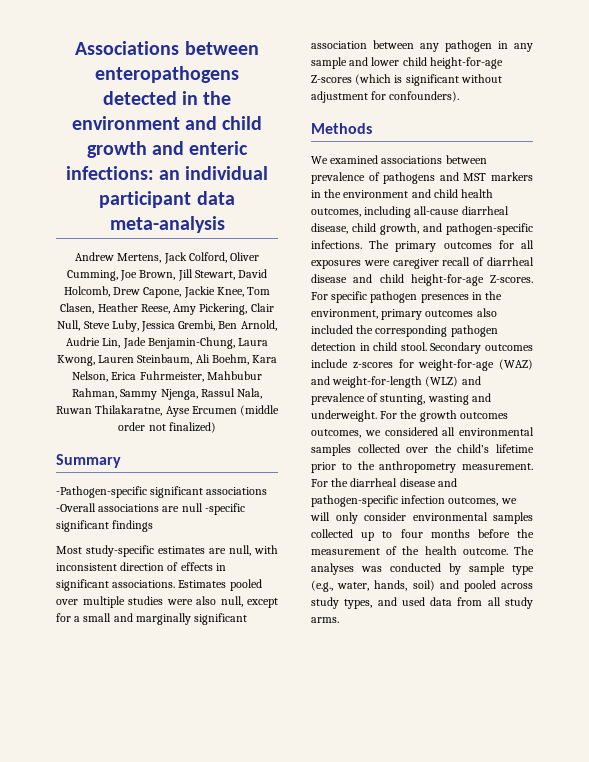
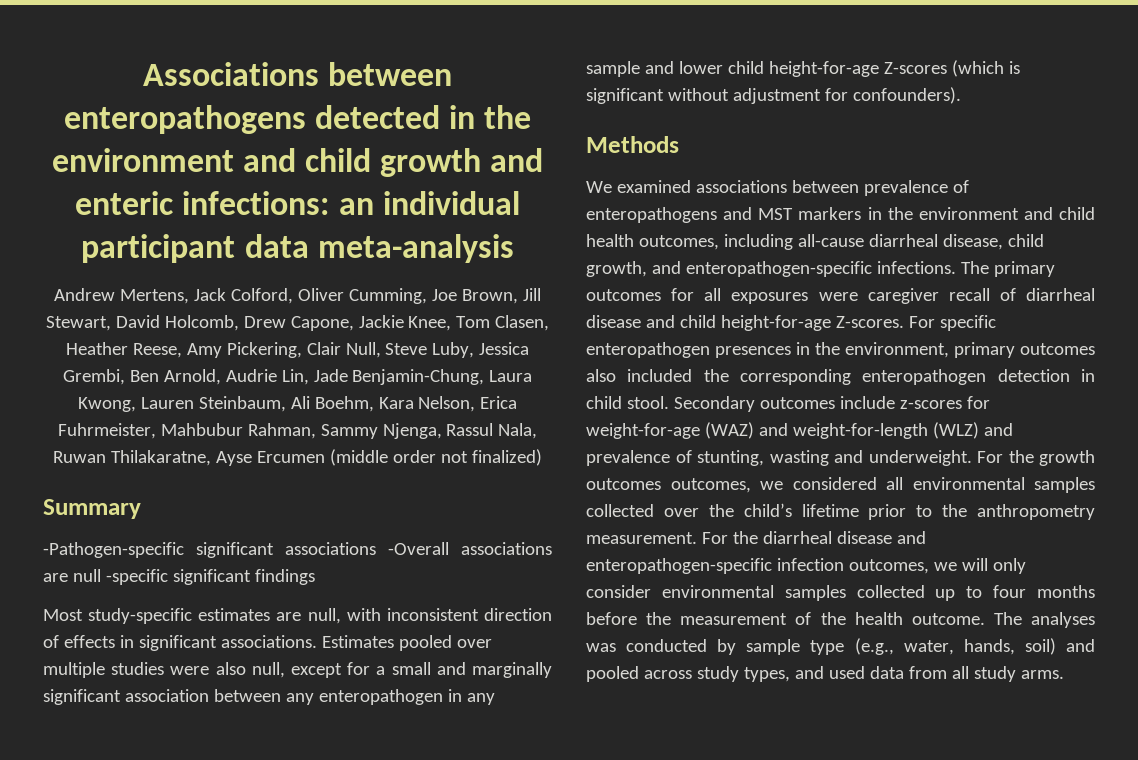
- Estimates pooled over multiple studies were also null, except for a small and marginally significant association between any pathogen in any sample and lower child height-for-age Z-scores (which is significant without adjustment for confounders).
+ Estimates pooled over multiple studies were also null, except for a small and marginally significant association between any enteropathogen in any sample and lower child height-for-age Z-scores (which is significant without adjustment for confounders).
- We examined associations between prevalence of pathogens and MST markers in the environment and child health outcomes, including all-cause diarrheal disease, child growth, and pathogen-specific infections.
+ We examined associations between prevalence of enteropathogens and MST markers in the environment and child health outcomes, including all-cause diarrheal disease, child growth, and enteropathogen-specific infections.
- For specific pathogen presences in the environment, primary outcomes also included the corresponding pathogen detection in child stool.
+ For specific enteropathogen presences in the environment, primary outcomes also included the corresponding enteropathogen detection in child stool.
- For the diarrheal disease and pathogen-specific infection outcomes, we will only consider environmental samples collected up to four months before the measurement of the health outcome.
+ For the diarrheal disease and enteropathogen-specific infection outcomes, we will only consider environmental samples collected up to four months before the measurement of the health outcome.

